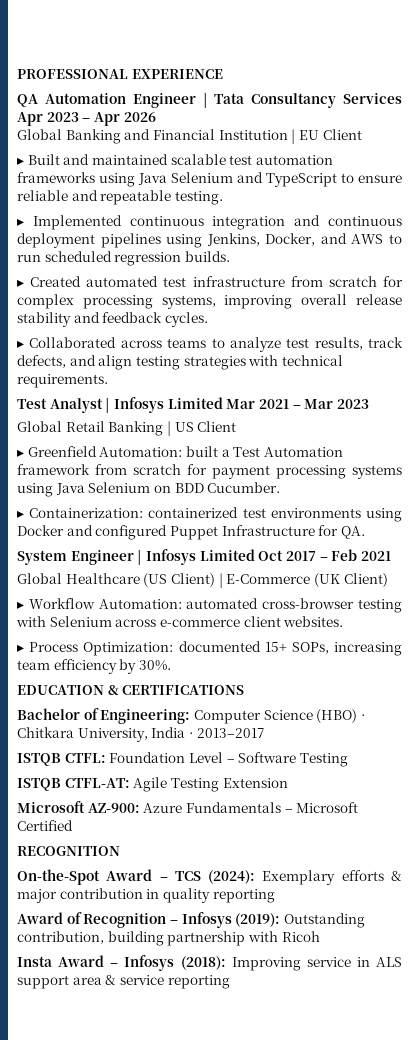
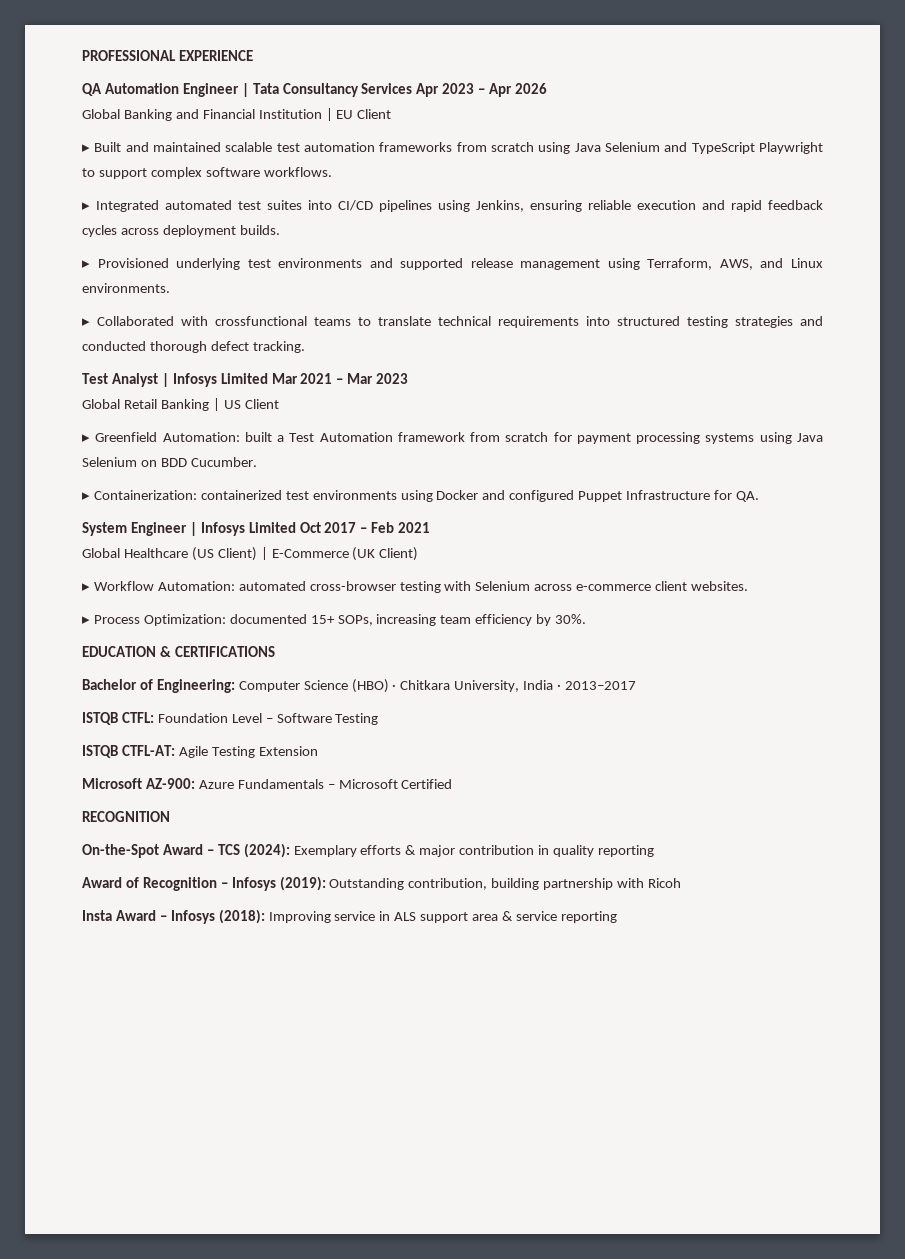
- ▸ Built and maintained scalable test automation frameworks using Java Selenium and TypeScript to ensure reliable and repeatable testing.
- ▸ Implemented continuous integration and continuous deployment pipelines using Jenkins, Docker, and AWS to run scheduled regression builds.
- ▸ Created automated test infrastructure from scratch for complex processing systems, improving overall release stability and feedback cycles.
- ▸ Collaborated across teams to analyze test results, track defects, and align testing strategies with technical requirements.
+ ▸ Built and maintained scalable test automation frameworks from scratch using Java Selenium and TypeScript Playwright to support complex software workflows.
+ ▸ Integrated automated test suites into CI/CD pipelines using Jenkins, ensuring reliable execution and rapid feedback cycles across deployment builds.
+ ▸ Provisioned underlying test environments and supported release management using Terraform, AWS, and Linux environments.
+ ▸ Collaborated with crossfunctional teams to translate technical requirements into structured testing strategies and conducted thorough defect tracking.

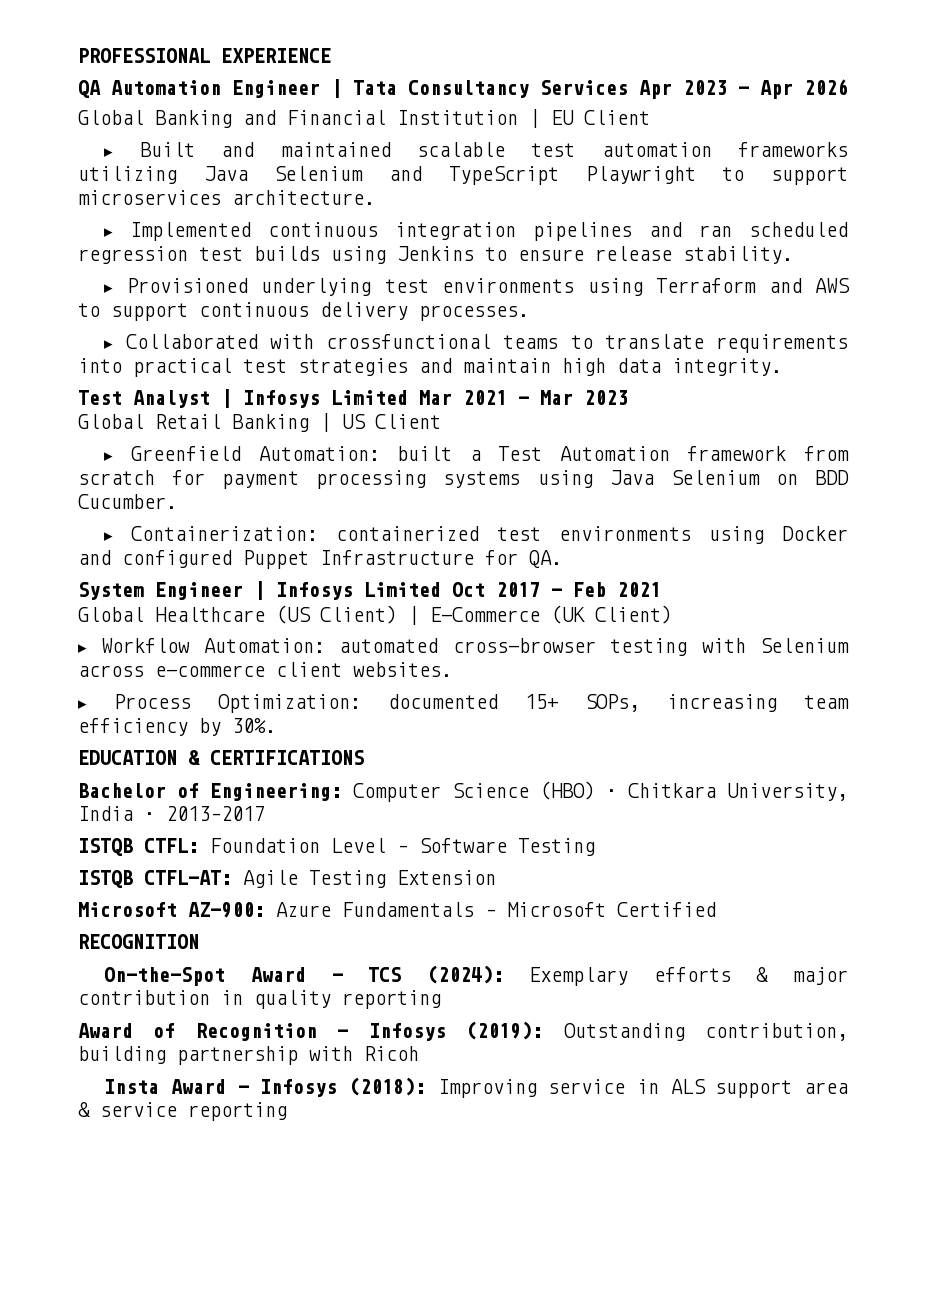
- ▸ Built and maintained scalable test automation frameworks from scratch using Java Selenium and TypeScript Playwright to support complex software workflows.
- ▸ Integrated automated test suites into CI/CD pipelines using Jenkins, ensuring reliable execution and rapid feedback cycles across deployment builds.
+ ▸ Built and maintained scalable test automation frameworks utilizing Java Selenium and TypeScript Playwright to support microservices architecture.
+ ▸ Implemented continuous integration pipelines and ran scheduled regression test builds using Jenkins to ensure release stability.
- ▸ Provisioned underlying test environments and supported release management using Terraform, AWS, and Linux environments.
+ ▸ Provisioned underlying test environments using Terraform and AWS to support continuous delivery processes.
- ▸ Collaborated with crossfunctional teams to translate technical requirements into structured testing strategies and conducted thorough defect tracking.
+ ▸ Collaborated with crossfunctional teams to translate requirements into practical test strategies and maintain high data integrity.

